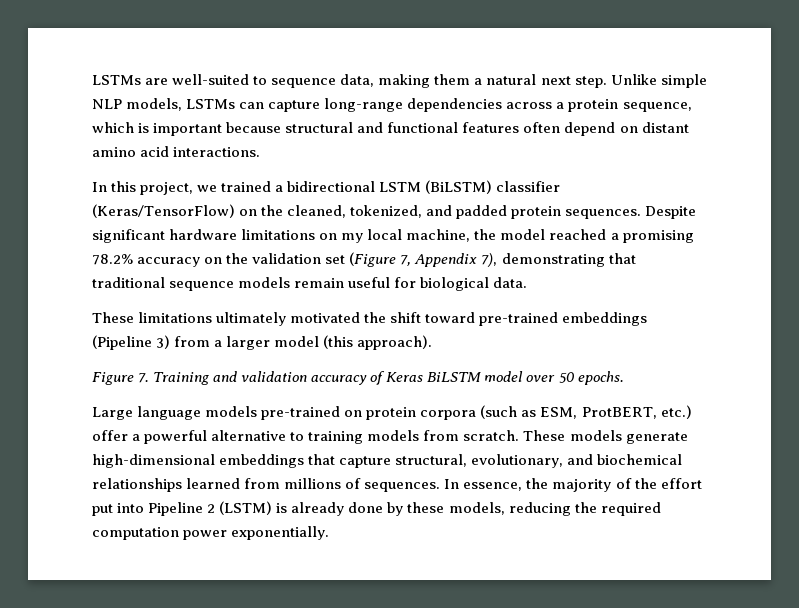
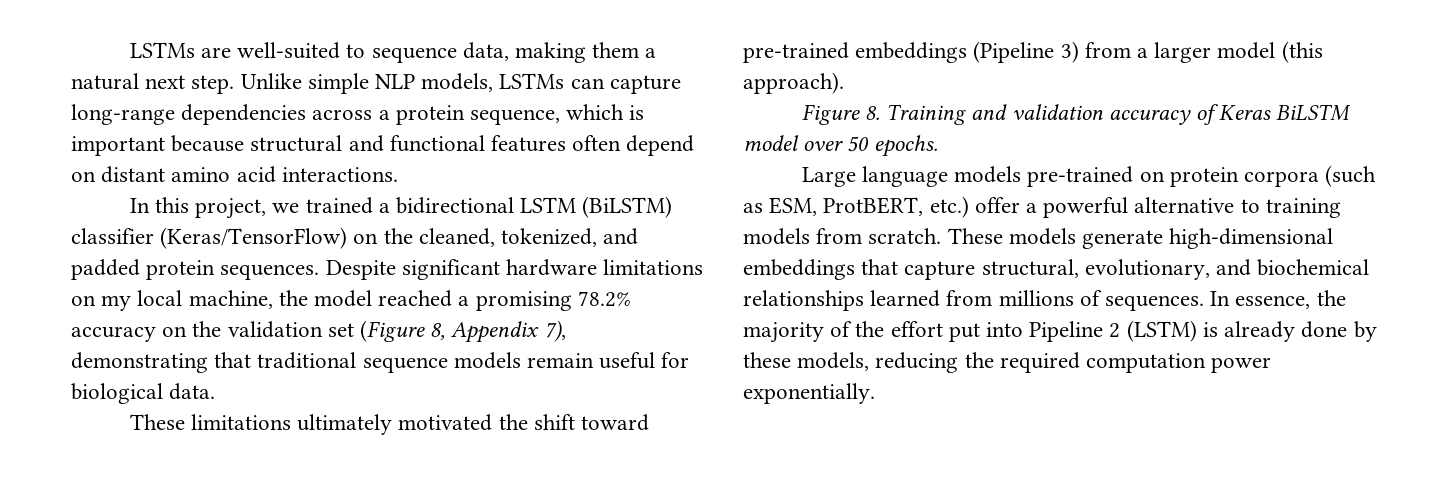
- Despite significant hardware limitations on my local machine, the model reached a promising 78.2% accuracy on the validation set (Figure 7, Appendix 7), demonstrating that traditional sequence models remain useful for biological data.
+ Despite significant hardware limitations on my local machine, the model reached a promising 78.2% accuracy on the validation set (Figure 8, Appendix 7), demonstrating that traditional sequence models remain useful for biological data.
- Figure 7. Training and validation accuracy of Keras BiLSTM model over 50 epochs.
+ Figure 8. Training and validation accuracy of Keras BiLSTM model over 50 epochs.

